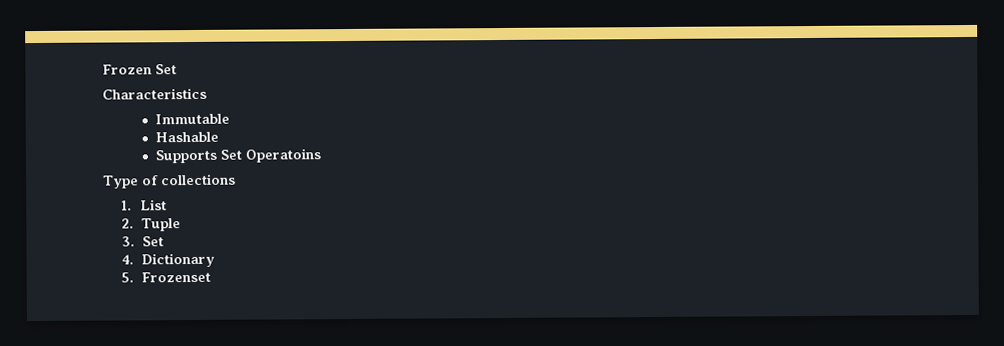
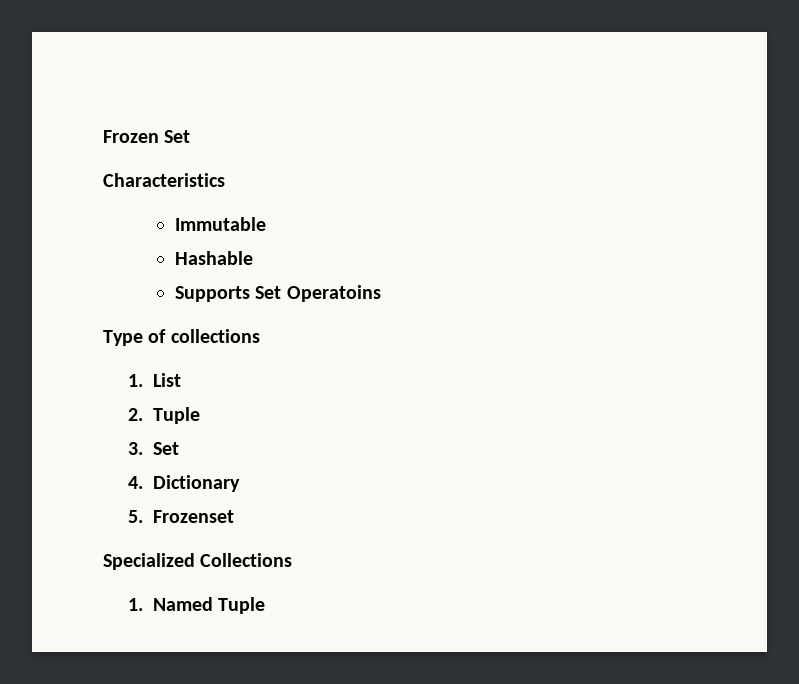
+ Specialized Collections
+ 1. Named Tuple

